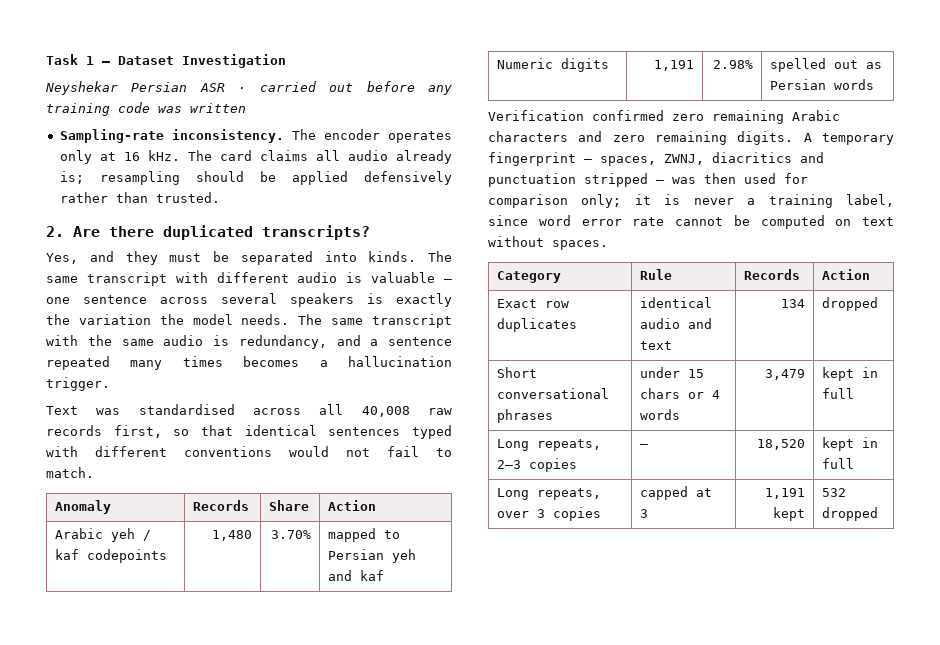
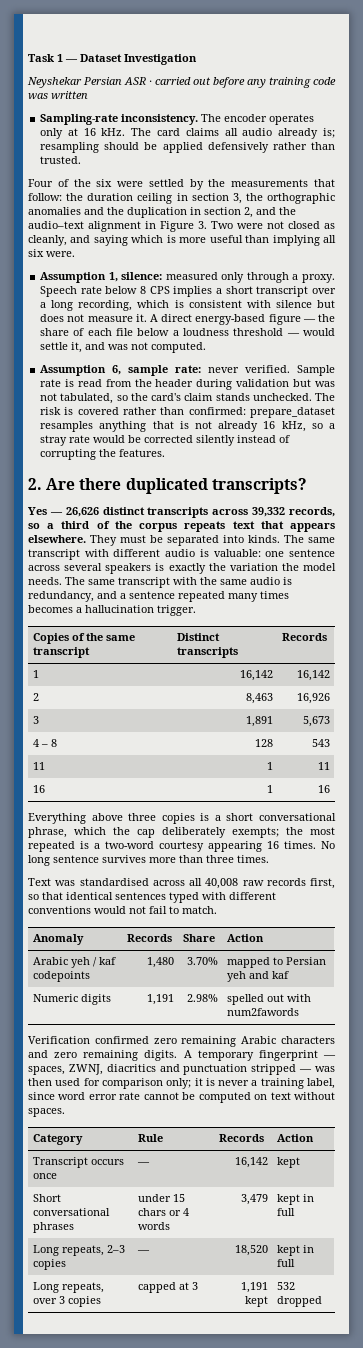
+ Four of the six were settled by the measurements that follow: the duration ceiling in section 3, the orthographic anomalies and the duplication in section 2, and the audio–text alignment in Figure 3. Two were not closed as cleanly, and saying which is more useful than implying all six were.
+ Assumption 1, silence: measured only through a proxy. Speech rate below 8 CPS implies a short transcript over a long recording, which is consistent with silence but does not measure it. A direct energy-based figure — the share of each file below a loudness threshold — would settle it, and was not computed.
+ Assumption 6, sample rate: never verified. Sample rate is read from the header during validation but was not tabulated, so the card's claim stands unchecked. The risk is covered rather than confirmed: prepare_dataset resamples anything that is not already 16 kHz, so a stray rate would be corrected silently instead of corrupting the features.
- Yes, and they must be separated into kinds.
+ Yes — 26,626 distinct transcripts across 39,332 records, so a third of the corpus repeats text that appears elsewhere. They must be separated into kinds.
- The same transcript with different audio is valuable — one sentence across several speakers is exactly the variation the model needs.
+ The same transcript with different audio is valuable: one sentence across several speakers is exactly the variation the model needs.
+ Copies of the same transcript | Distinct transcripts | Records
+ 1 | 16,142 | 16,142
+ 2 | 8,463 | 16,926
+ 3 | 1,891 | 5,673
+ 4 – 8 | 128 | 543
+ 11 | 1 | 11
+ 16 | 1 | 16
+ Everything above three copies is a short conversational phrase, which the cap deliberately exempts; the most repeated is a two-word courtesy appearing 16 times. No long sentence survives more than three times.
- Numeric digits | 1,191 | 2.98% | spelled out as Persian words
+ Numeric digits | 1,191 | 2.98% | spelled out with num2fawords
- Exact row duplicates | identical audio and text | 134 | dropped
+ Transcript occurs once | — | 16,142 | kept

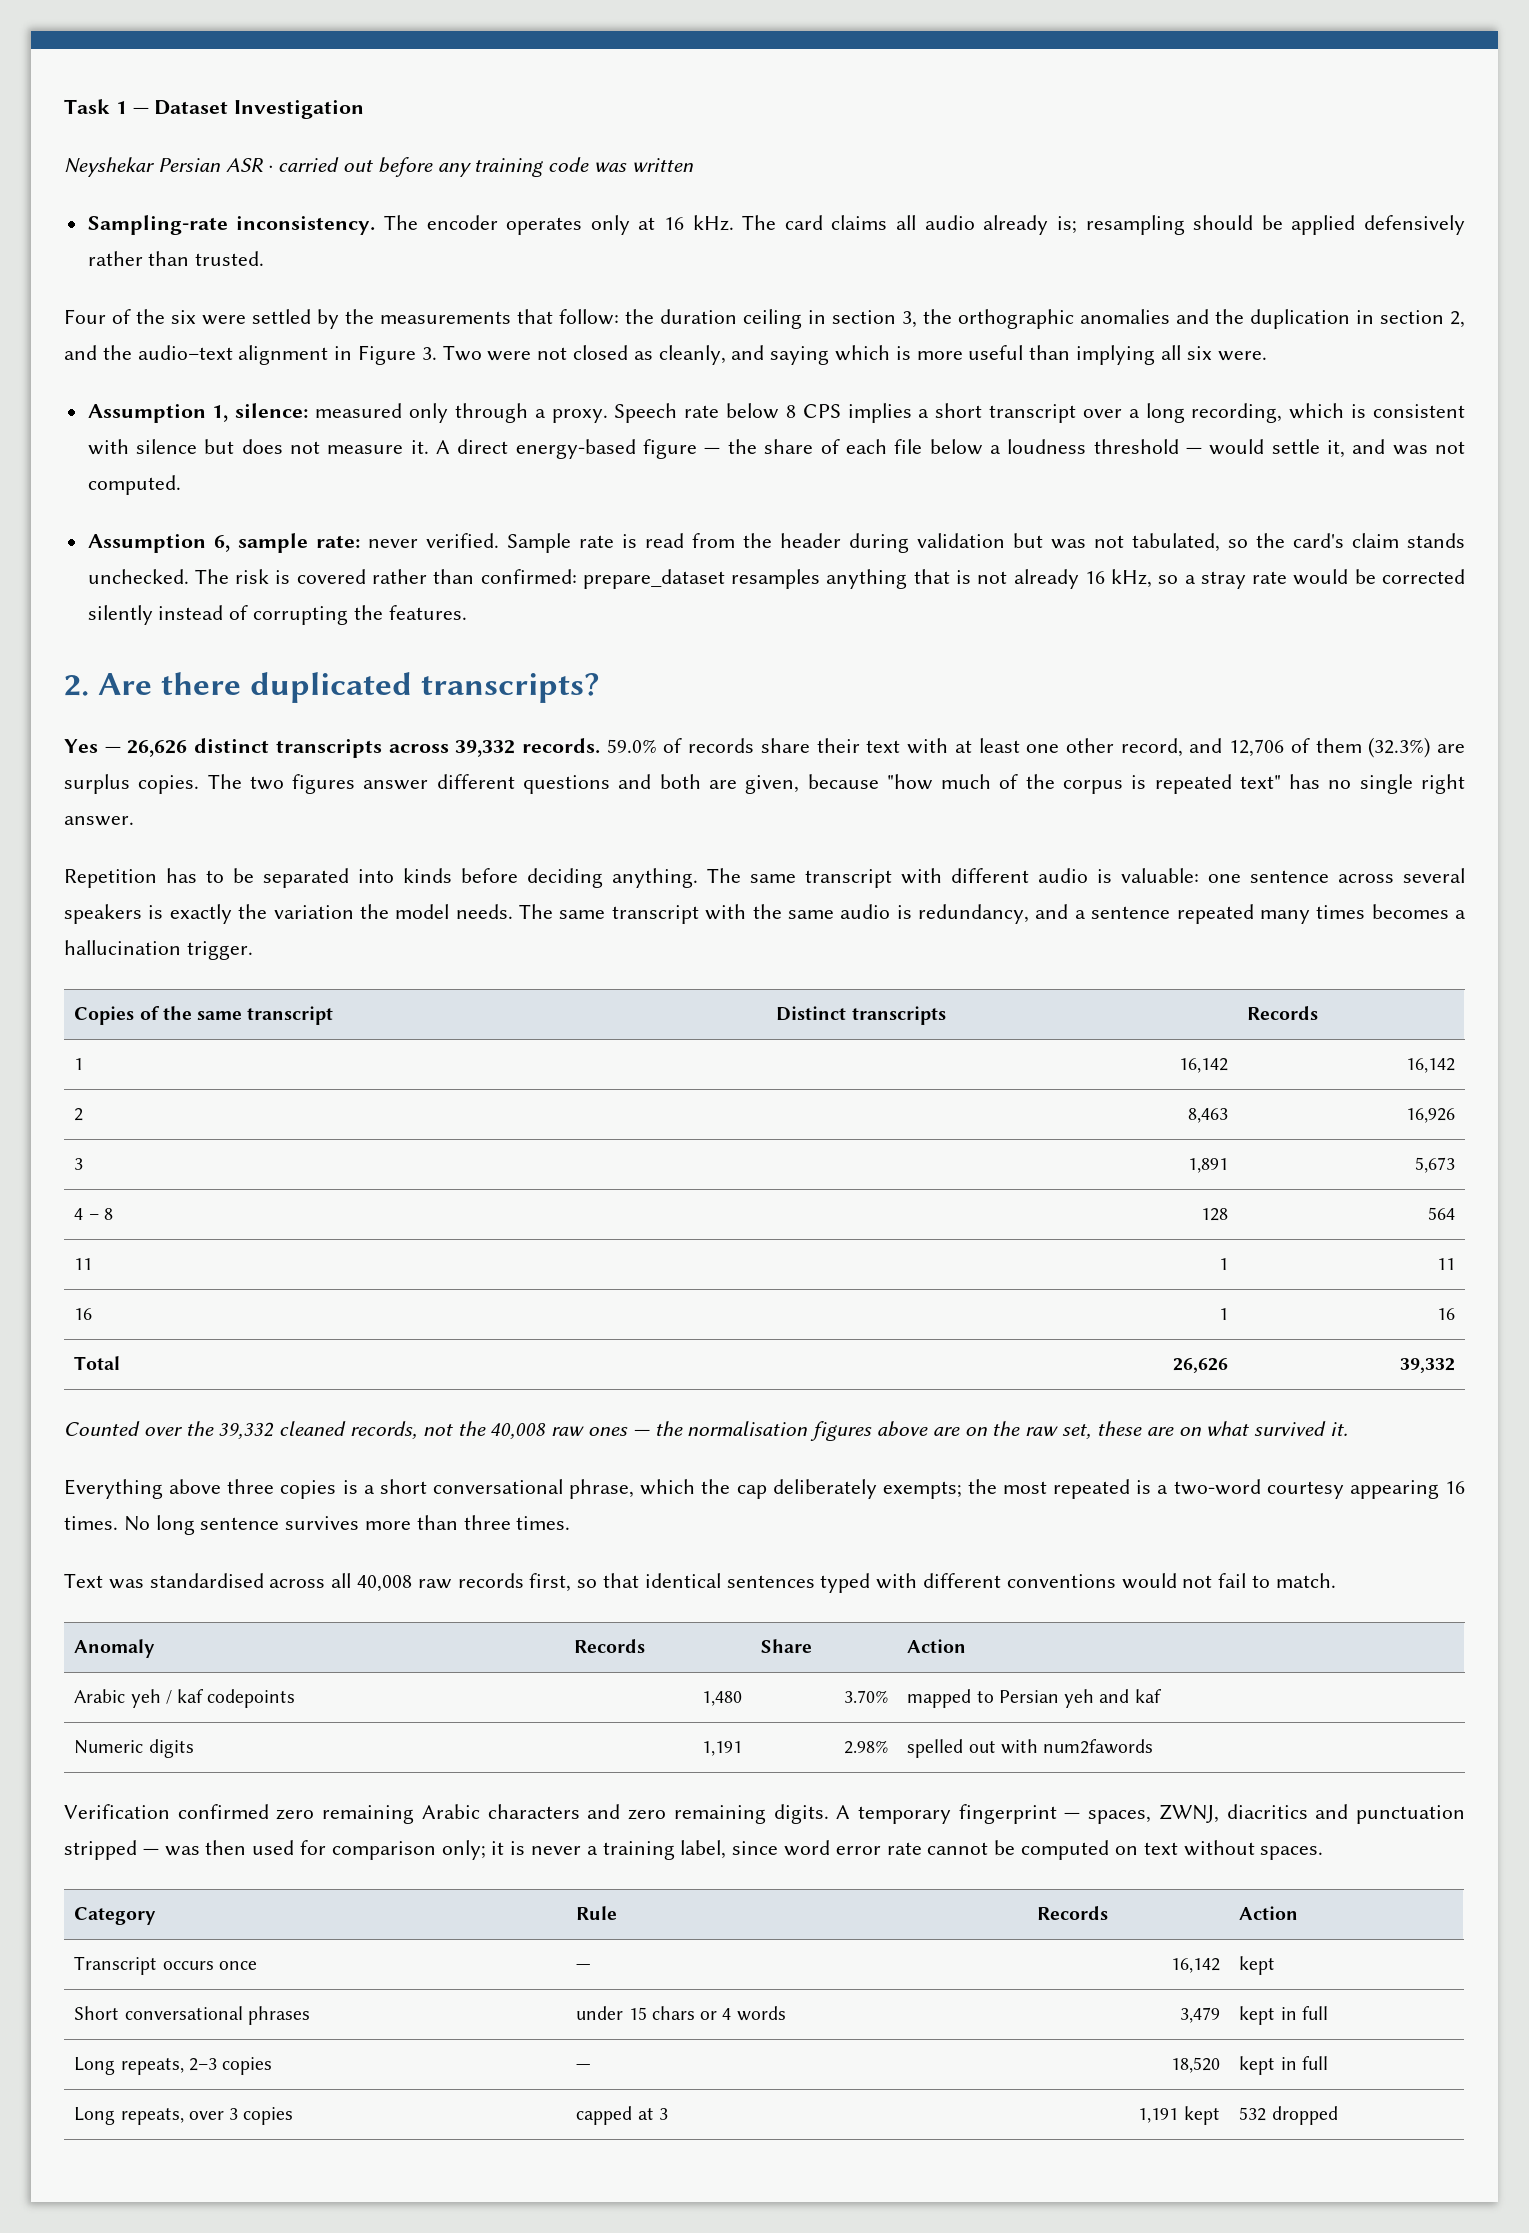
- Yes — 26,626 distinct transcripts across 39,332 records, so a third of the corpus repeats text that appears elsewhere. They must be separated into kinds.
+ Yes — 26,626 distinct transcripts across 39,332 records. 59.0% of records share their text with at least one other record, and 12,706 of them (32.3%) are surplus copies. The two figures answer different questions and both are given, because "how much of the corpus is repeated text" has no single right answer.
+ Repetition has to be separated into kinds before deciding anything.
- 4 – 8 | 128 | 543
+ 4 – 8 | 128 | 564
+ Total | 26,626 | 39,332
+ Counted over the 39,332 cleaned records, not the 40,008 raw ones — the normalisation figures above are on the raw set, these are on what survived it.

